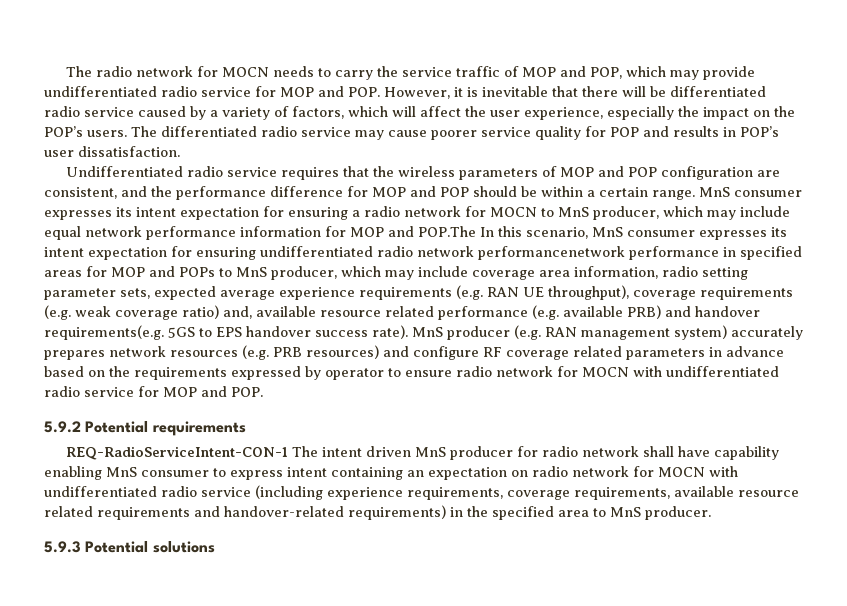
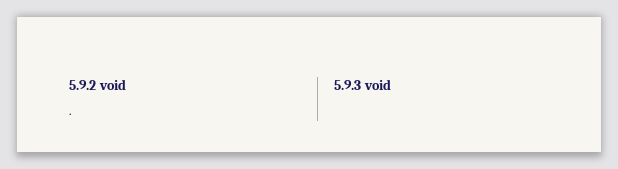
- The radio network for MOCN needs to carry the service traffic of MOP and POP, which may provide undifferentiated radio service for MOP and POP. However, it is inevitable that there will be differentiated radio service caused by a variety of factors, which will affect the user experience, especially the impact on the POP’s users. The differentiated radio service may cause poorer service quality for POP and results in POP’s user dissatisfaction.
- Undifferentiated radio service requires that the wireless parameters of MOP and POP configuration are consistent, and the performance difference for MOP and POP should be within a certain range. MnS consumer expresses its intent expectation for ensuring a radio network for MOCN to MnS producer, which may include equal network performance information for MOP and POP.The In this scenario, MnS consumer expresses its intent expectation for ensuring undifferentiated radio network performancenetwork performance in specified areas for MOP and POPs to MnS producer, which may include coverage area information, radio setting parameter sets, expected average experience requirements (e.g. RAN UE throughput), coverage requirements (e.g. weak coverage ratio) and, available resource related performance (e.g. available PRB) and handover requirements(e.g. 5GS to EPS handover success rate). MnS producer (e.g. RAN management system) accurately prepares network resources (e.g. PRB resources) and configure RF coverage related parameters in advance based on the requirements expressed by operator to ensure radio network for MOCN with undifferentiated radio service for MOP and POP.
- 5.9.2 Potential requirements
- REQ-RadioServiceIntent-CON-1 The intent driven MnS producer for radio network shall have capability enabling MnS consumer to express intent containing an expectation on radio network for MOCN with undifferentiated radio service (including experience requirements, coverage requirements, available resource related requirements and handover-related requirements) in the specified area to MnS producer.
+ 5.9.2 void
+ .
- 5.9.3 Potential solutions
+ 5.9.3 void

